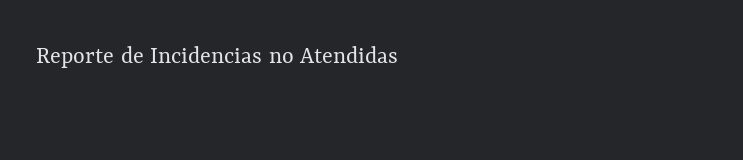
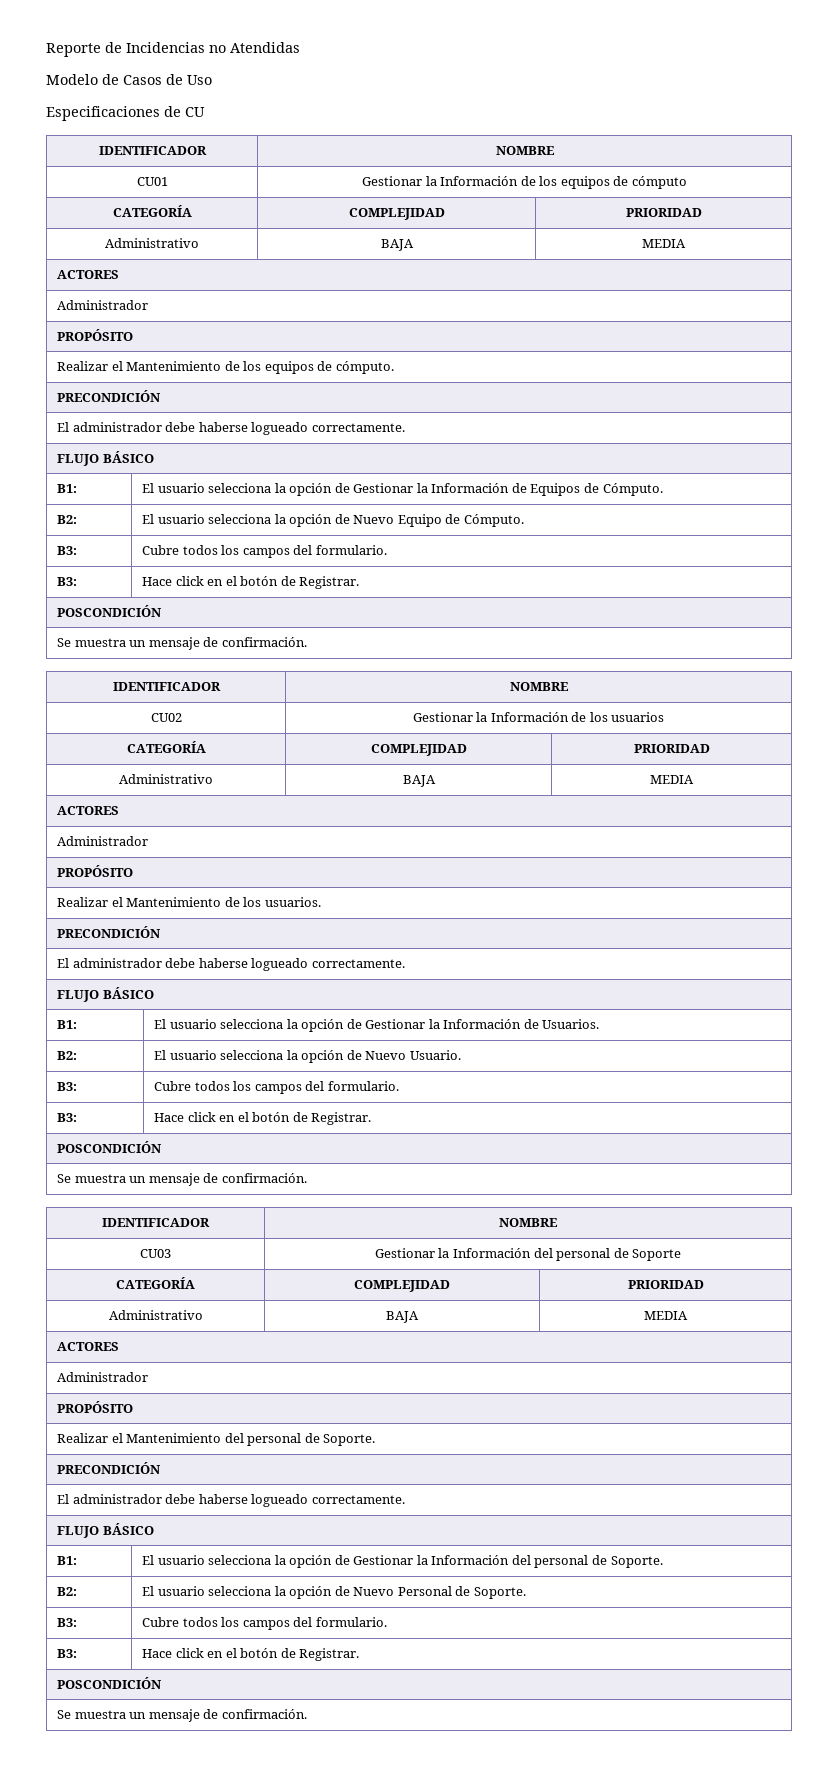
+ Modelo de Casos de Uso
+ Especificaciones de CU
+ IDENTIFICADOR | NOMBRE
+ CU01 | Gestionar la Información de los equipos de cómputo
+ CATEGORÍA | COMPLEJIDAD | PRIORIDAD
+ Administrativo | BAJA | MEDIA
+ ACTORES
+ Administrador
+ PROPÓSITO
+ Realizar el Mantenimiento de los equipos de cómputo.
+ PRECONDICIÓN
+ El administrador debe haberse logueado correctamente.
+ FLUJO BÁSICO
+ B1: | El usuario selecciona la opción de Gestionar la Información de Equipos de Cómputo.
+ B2: | El usuario selecciona la opción de Nuevo Equipo de Cómputo.
+ B3: | Cubre todos los campos del formulario.
+ B3: | Hace click en el botón de Registrar.
+ POSCONDICIÓN
+ Se muestra un mensaje de confirmación.
+ IDENTIFICADOR | NOMBRE
+ CU02 | Gestionar la Información de los usuarios
+ CATEGORÍA | COMPLEJIDAD | PRIORIDAD
+ Administrativo | BAJA | MEDIA
+ ACTORES
+ Administrador
+ PROPÓSITO
+ Realizar el Mantenimiento de los usuarios.
+ PRECONDICIÓN
+ El administrador debe haberse logueado correctamente.
+ FLUJO BÁSICO
+ B1: | El usuario selecciona la opción de Gestionar la Información de Usuarios.
+ B2: | El usuario selecciona la opción de Nuevo Usuario.
+ B3: | Cubre todos los campos del formulario.
+ B3: | Hace click en el botón de Registrar.
+ POSCONDICIÓN
+ Se muestra un mensaje de confirmación.
+ IDENTIFICADOR | NOMBRE
+ CU03 | Gestionar la Información del personal de Soporte
+ CATEGORÍA | COMPLEJIDAD | PRIORIDAD
+ Administrativo | BAJA | MEDIA
+ ACTORES
+ Administrador
+ PROPÓSITO
+ Realizar el Mantenimiento del personal de Soporte.
+ PRECONDICIÓN
+ El administrador debe haberse logueado correctamente.
+ FLUJO BÁSICO
+ B1: | El usuario selecciona la opción de Gestionar la Información del personal de Soporte.
+ B2: | El usuario selecciona la opción de Nuevo Personal de Soporte.
+ B3: | Cubre todos los campos del formulario.
+ B3: | Hace click en el botón de Registrar.
+ POSCONDICIÓN
+ Se muestra un mensaje de confirmación.

